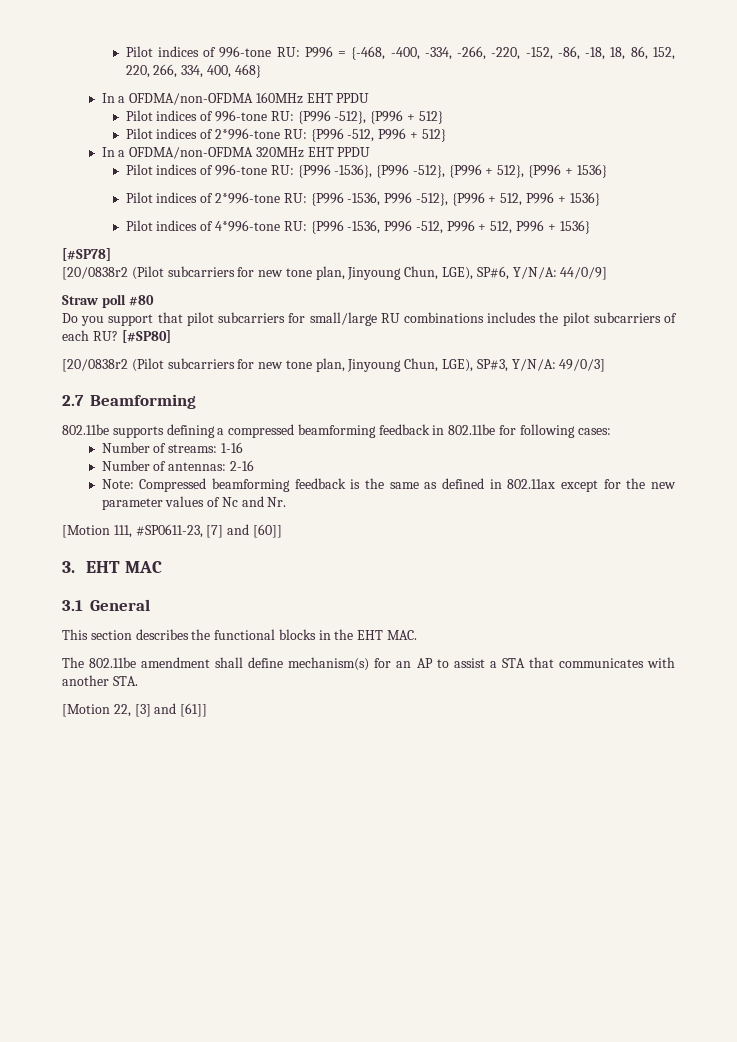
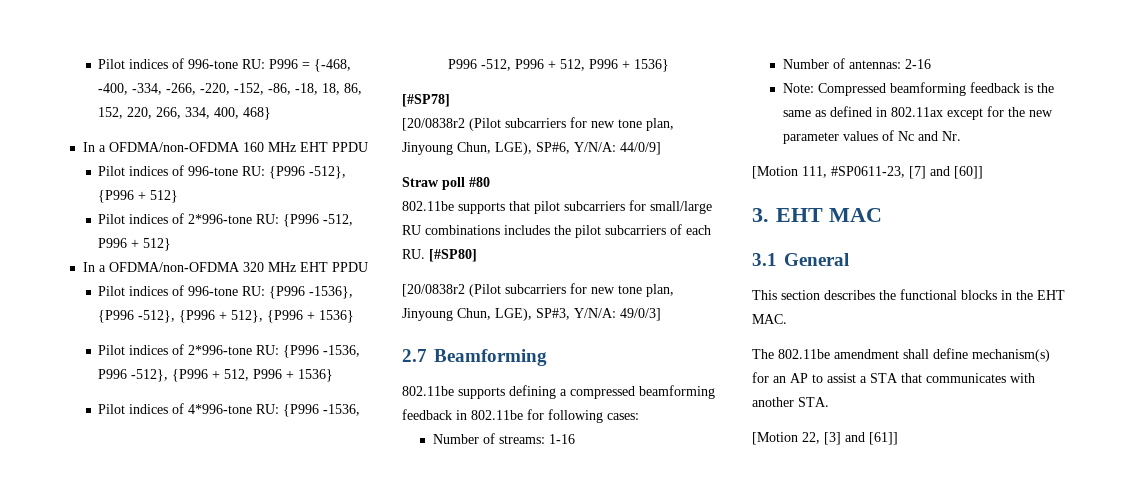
- In a OFDMA/non-OFDMA 160MHz EHT PPDU
+ In a OFDMA/non-OFDMA 160 MHz EHT PPDU
- In a OFDMA/non-OFDMA 320MHz EHT PPDU
+ In a OFDMA/non-OFDMA 320 MHz EHT PPDU
- Do you support that pilot subcarriers for small/large RU combinations includes the pilot subcarriers of each RU? [#SP80]
+ 802.11be supports that pilot subcarriers for small/large RU combinations includes the pilot subcarriers of each RU. [#SP80]

